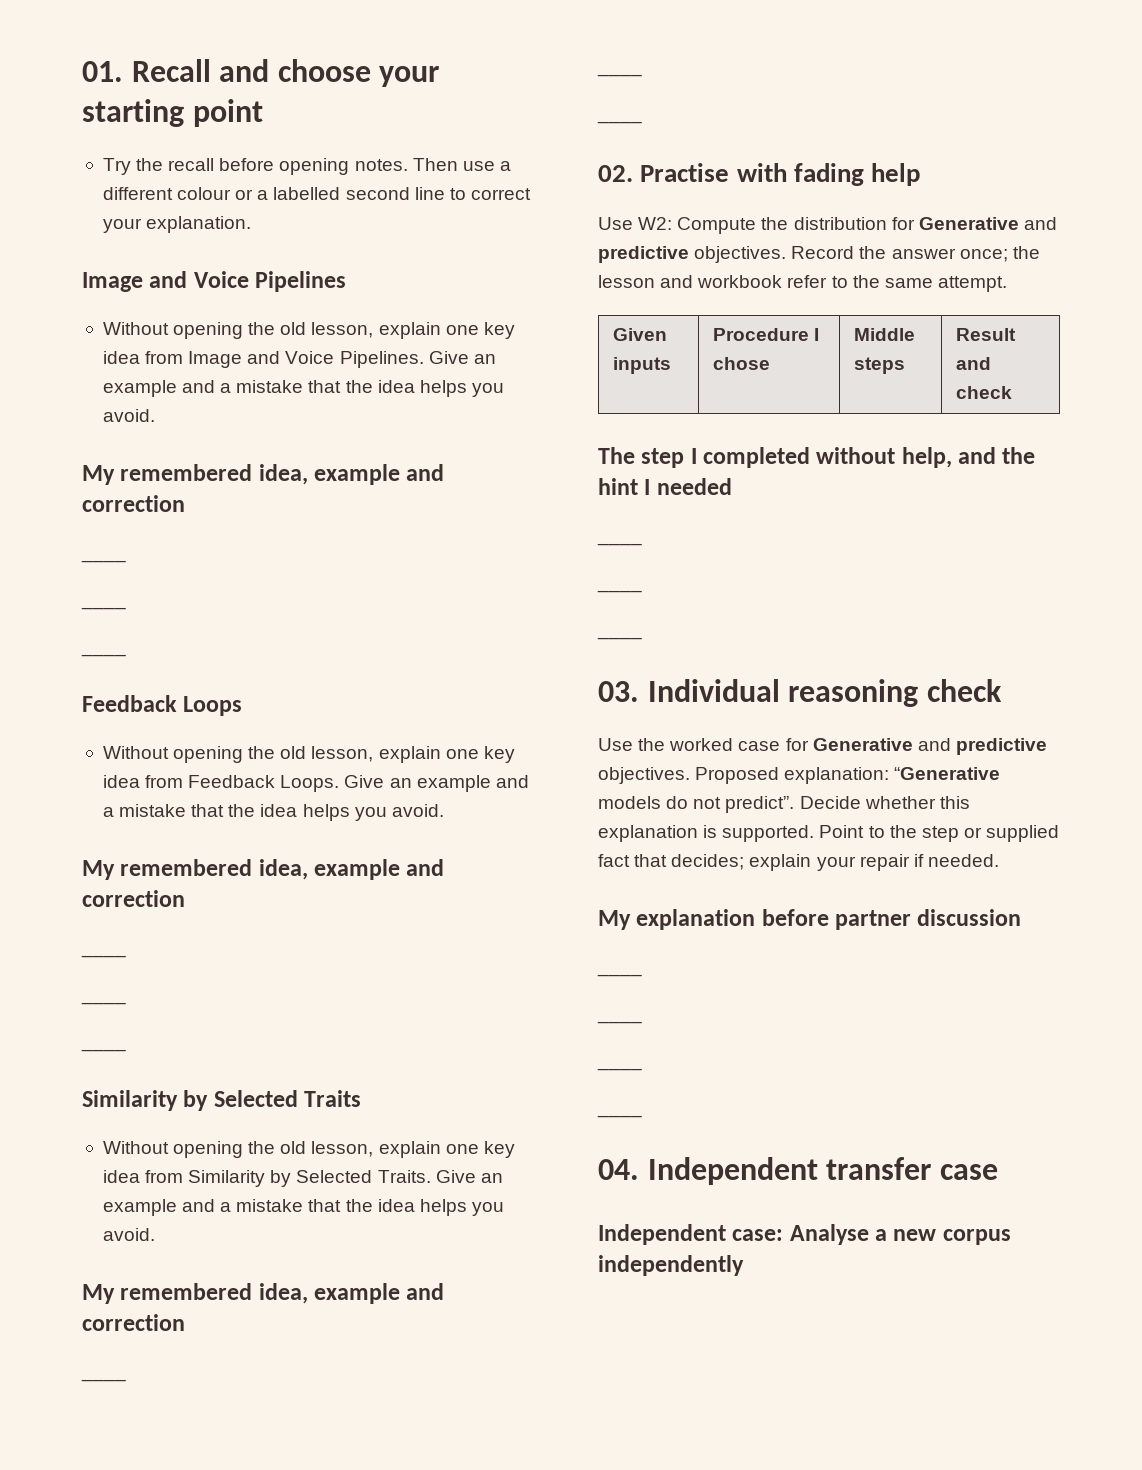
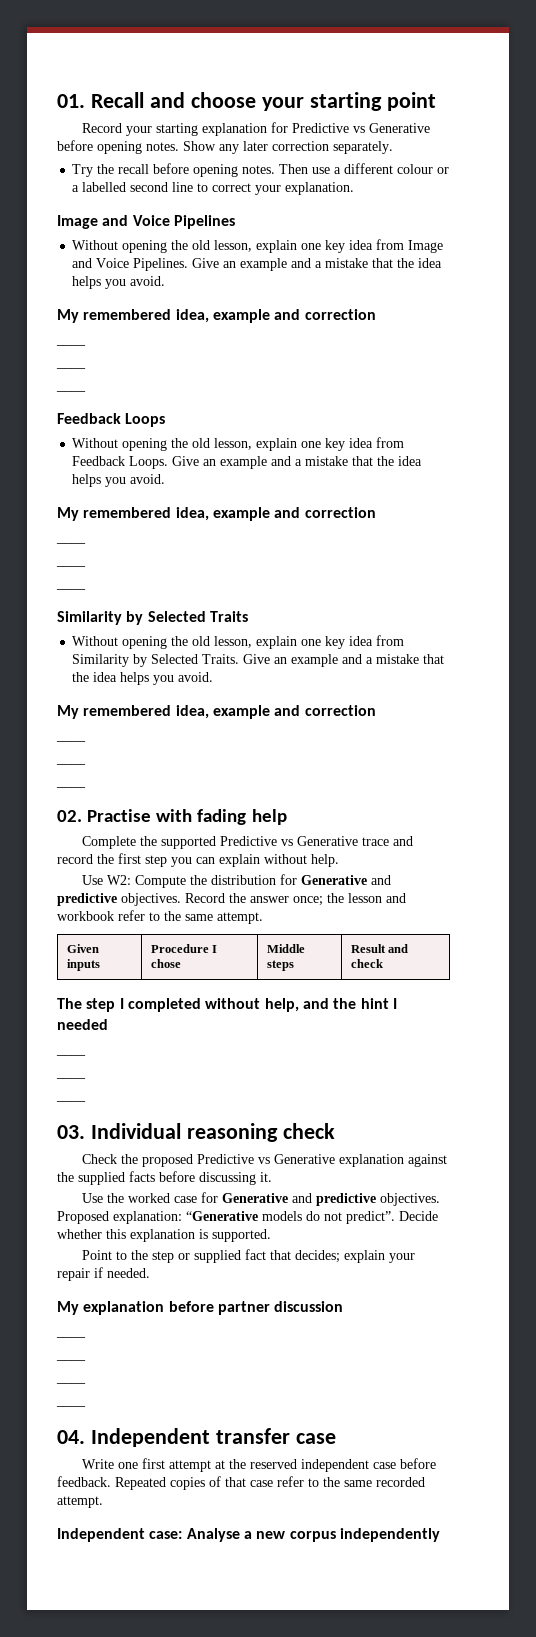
+ Record your starting explanation for Predictive vs Generative before opening notes. Show any later correction separately.
+ Complete the supported Predictive vs Generative trace and record the first step you can explain without help.
+ Check the proposed Predictive vs Generative explanation against the supplied facts before discussing it.
- Decide whether this explanation is supported. Point to the step or supplied fact that decides; explain your repair if needed.
+ Decide whether this explanation is supported.
+ Point to the step or supplied fact that decides; explain your repair if needed.
+ Write one first attempt at the reserved independent case before feedback. Repeated copies of that case refer to the same recorded attempt.

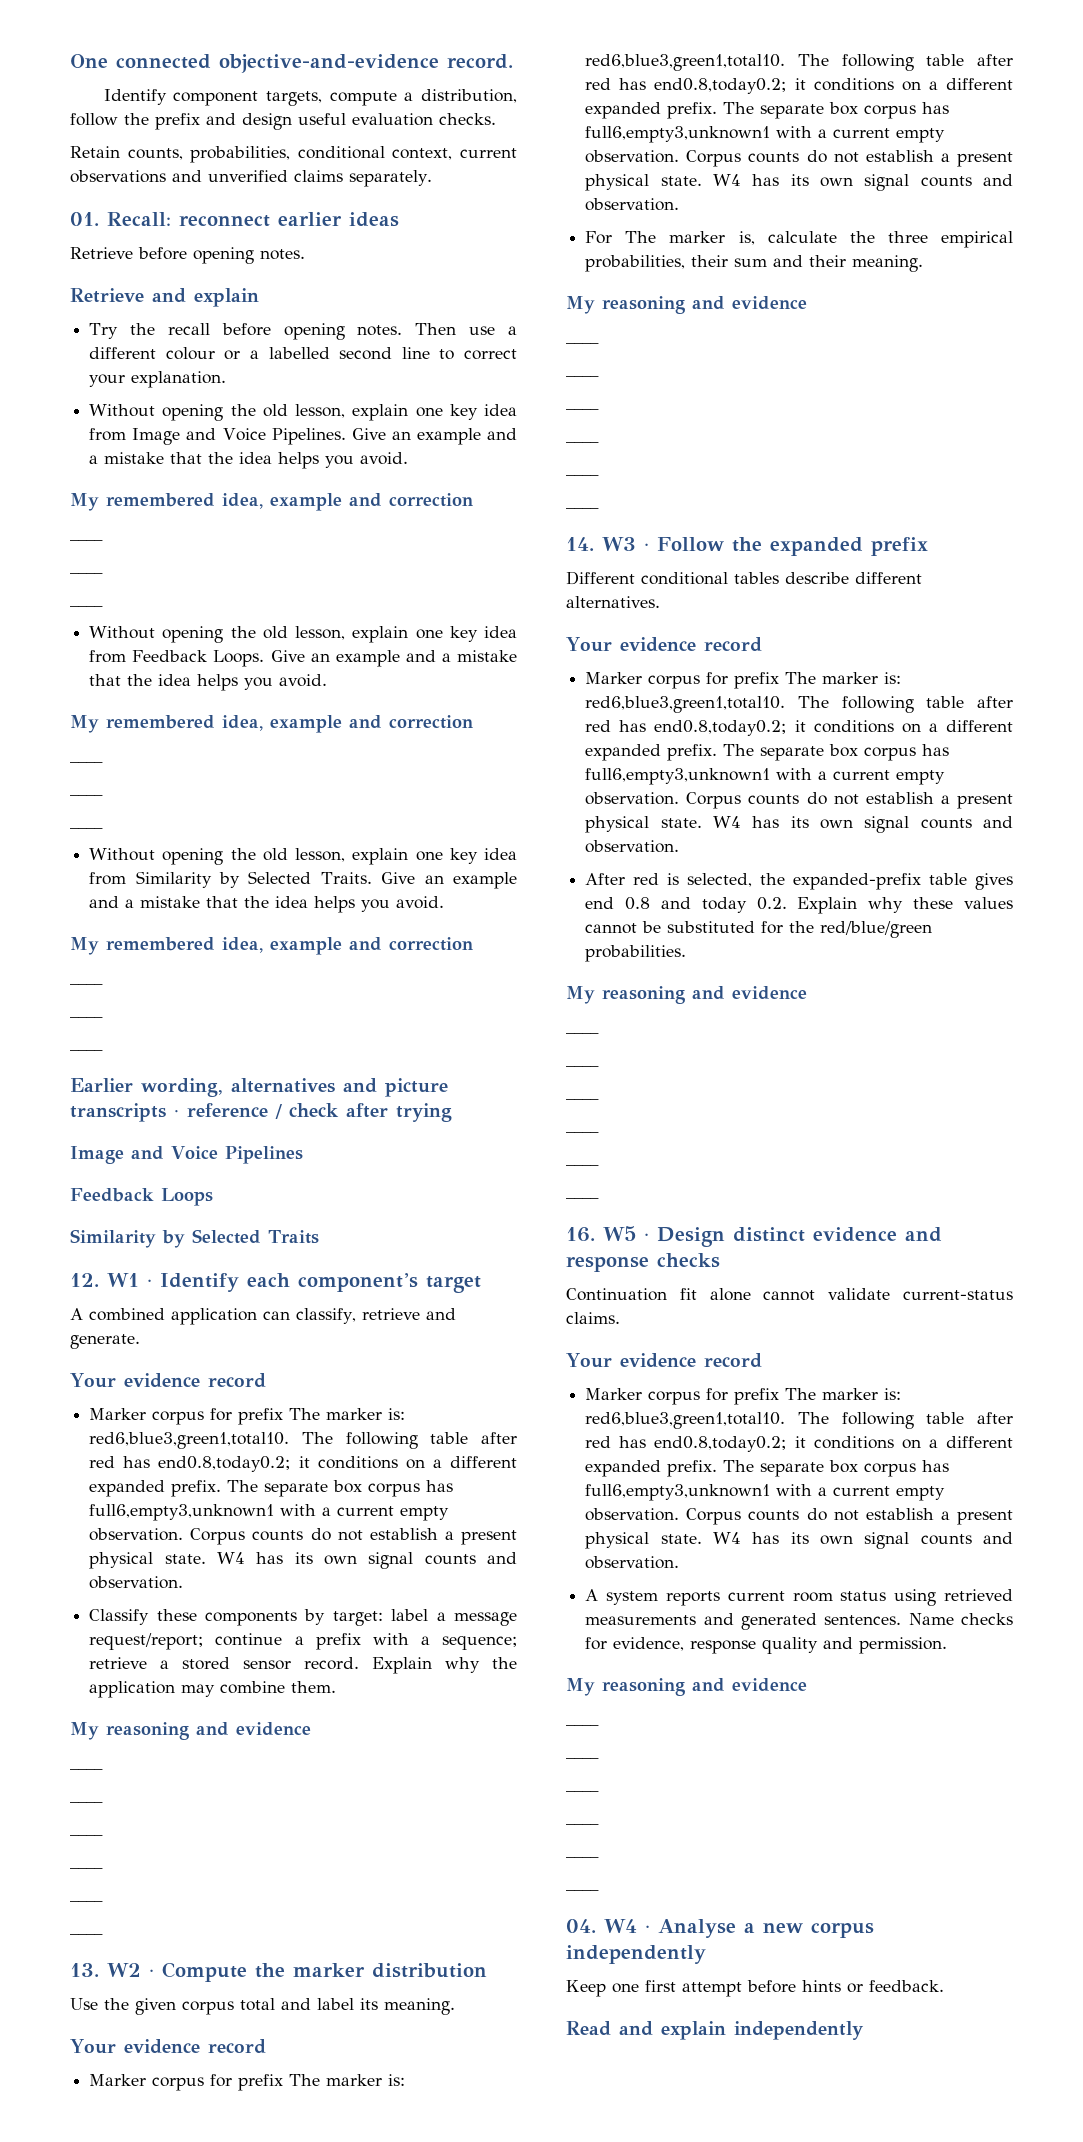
- 01. Recall and choose your starting point
- Record your starting explanation for Predictive vs Generative before opening notes. Show any later correction separately.
+ One connected objective-and-evidence record.
+ Identify component targets, compute a distribution, follow the prefix and design useful evaluation checks.
+ Retain counts, probabilities, conditional context, current observations and unverified claims separately.
+ 01. Recall: reconnect earlier ideas
+ Retrieve before opening notes.
+ Retrieve and explain
- Image and Voice Pipelines
- Feedback Loops
- Similarity by Selected Traits
- 02. Practise with fading help
- Complete the supported Predictive vs Generative trace and record the first step you can explain without help.
- Use W2: Compute the distribution for Generative and predictive objectives. Record the answer once; the lesson and workbook refer to the same attempt.
- Given inputs | Procedure I chose | Middle steps | Result and check
- The step I completed without help, and the hint I needed
+ Earlier wording, alternatives and picture transcripts · reference / check after trying
+ Image and Voice Pipelines
+ Feedback Loops
+ Similarity by Selected Traits
+ 12. W1 · Identify each component’s target
+ A combined application can classify, retrieve and generate.
+ Your evidence record
+ Marker corpus for prefix The marker is: red6,blue3,green1,total10. The following table after red has end0.8,today0.2; it conditions on a different expanded prefix. The separate box corpus has full6,empty3,unknown1 with a current empty observation. Corpus counts do not establish a present physical state. W4 has its own signal counts and observation.
+ Classify these components by target: label a message request/report; continue a prefix with a sequence; retrieve a stored sensor record. Explain why the application may combine them.
+ My reasoning and evidence
  ____
  ____
  ____
- 03. Individual reasoning check
- Check the proposed Predictive vs Generative explanation against the supplied facts before discussing it.
- Use the worked case for Generative and predictive objectives. Proposed explanation: “Generative models do not predict”. Decide whether this explanation is supported.
- Point to the step or supplied fact that decides; explain your repair if needed.
- My explanation before partner discussion
+ ____
+ ____
+ ____
+ 13. W2 · Compute the marker distribution
+ Use the given corpus total and label its meaning.
+ Your evidence record
+ Marker corpus for prefix The marker is: red6,blue3,green1,total10. The following table after red has end0.8,today0.2; it conditions on a different expanded prefix. The separate box corpus has full6,empty3,unknown1 with a current empty observation. Corpus counts do not establish a present physical state. W4 has its own signal counts and observation.
+ For The marker is, calculate the three empirical probabilities, their sum and their meaning.
+ My reasoning and evidence
+ ____
+ ____
+ ____
+ ____
+ ____
+ ____
+ 14. W3 · Follow the expanded prefix
+ Different conditional tables describe different alternatives.
+ Your evidence record
+ Marker corpus for prefix The marker is: red6,blue3,green1,total10. The following table after red has end0.8,today0.2; it conditions on a different expanded prefix. The separate box corpus has full6,empty3,unknown1 with a current empty observation. Corpus counts do not establish a present physical state. W4 has its own signal counts and observation.
+ After red is selected, the expanded-prefix table gives end 0.8 and today 0.2. Explain why these values cannot be substituted for the red/blue/green probabilities.
+ My reasoning and evidence
+ ____
+ ____
+ ____
+ ____
+ ____
+ ____
+ 16. W5 · Design distinct evidence and response checks
+ Continuation fit alone cannot validate current-status claims.
+ Your evidence record
+ Marker corpus for prefix The marker is: red6,blue3,green1,total10. The following table after red has end0.8,today0.2; it conditions on a different expanded prefix. The separate box corpus has full6,empty3,unknown1 with a current empty observation. Corpus counts do not establish a present physical state. W4 has its own signal counts and observation.
+ A system reports current room status using retrieved measurements and generated sentences. Name checks for evidence, response quality and permission.
+ My reasoning and evidence
+ ____
+ ____
- 04. Independent transfer case
- Write one first attempt at the reserved independent case before feedback. Repeated copies of that case refer to the same recorded attempt.
- Independent case: Analyse a new corpus independently
+ 04. W4 · Analyse a new corpus independently
+ Keep one first attempt before hints or feedback.
+ Read and explain independently

